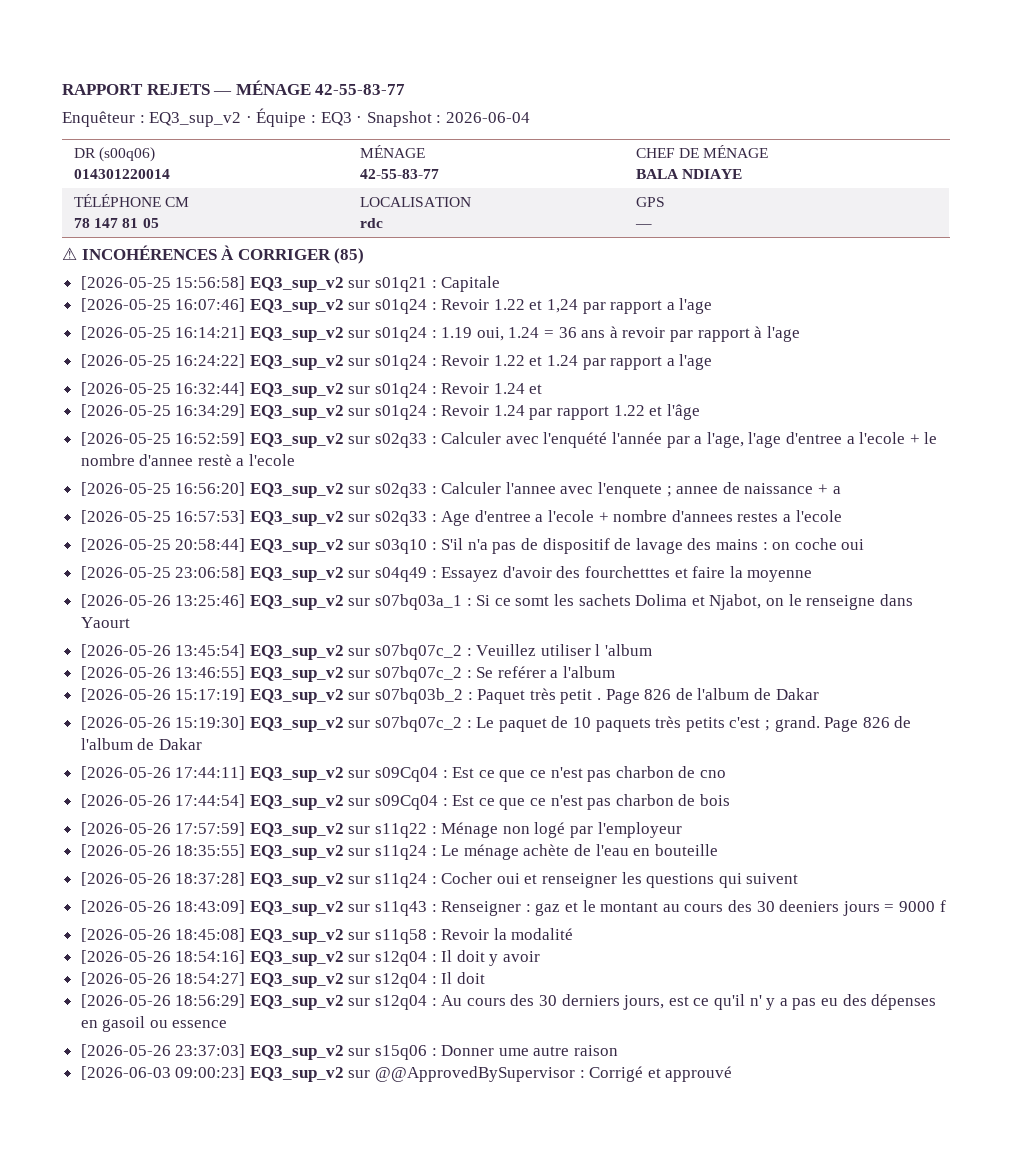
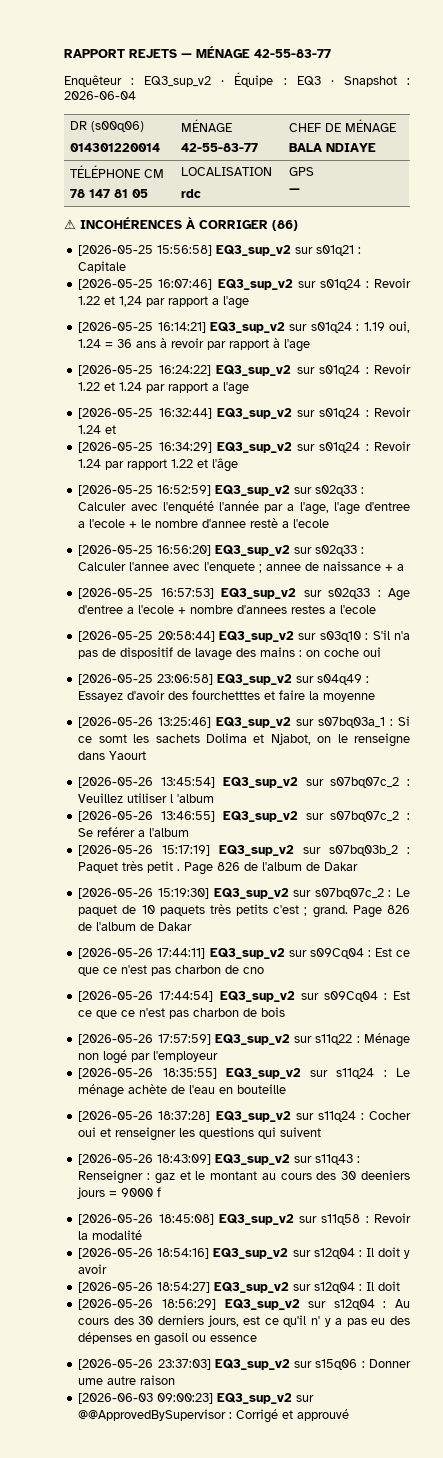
- ⚠ INCOHÉRENCES À CORRIGER (85)
+ ⚠ INCOHÉRENCES À CORRIGER (86)

